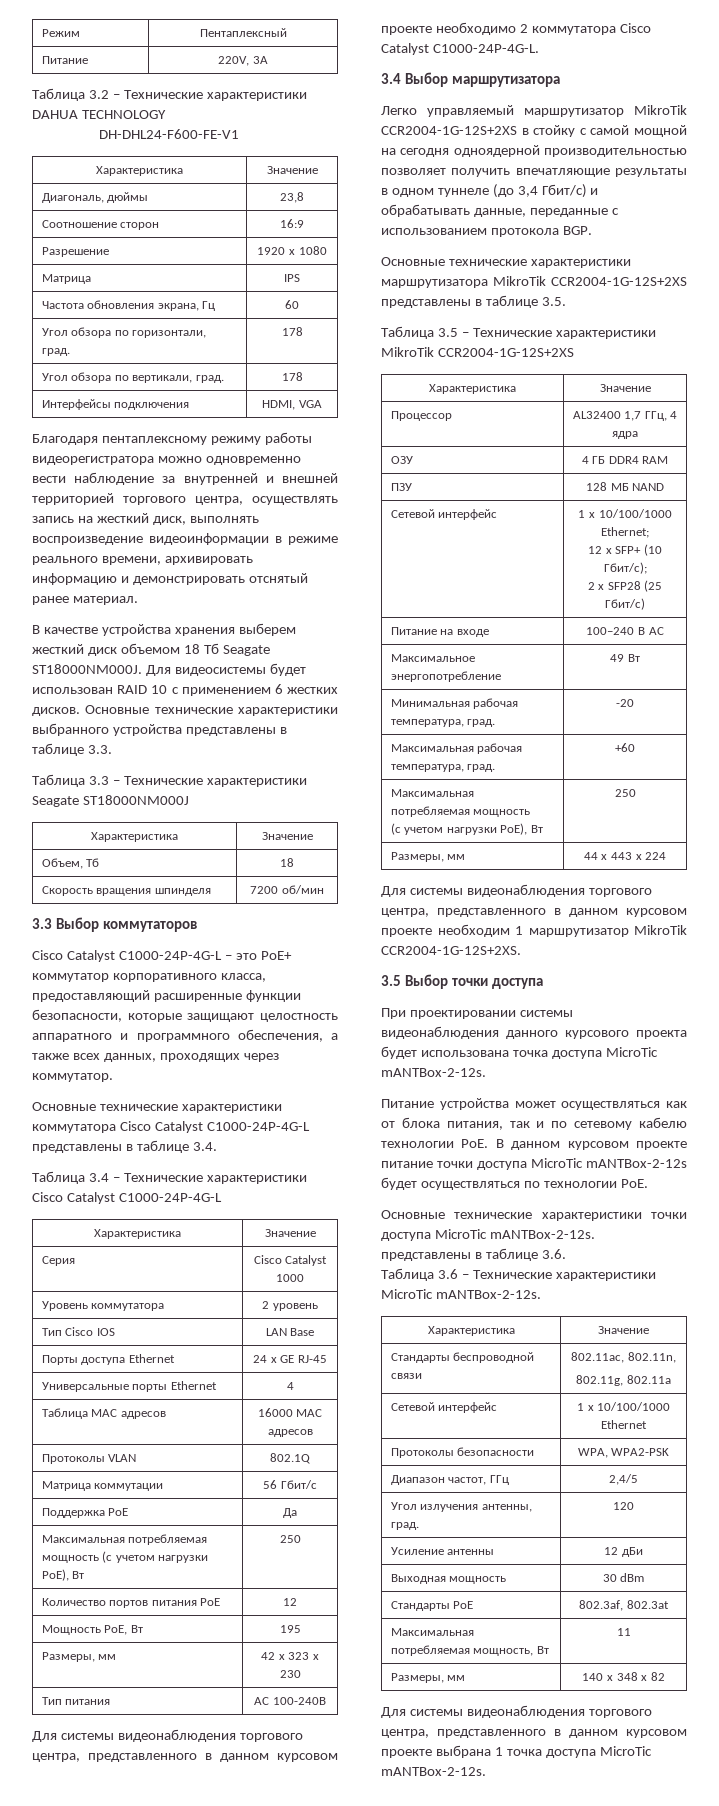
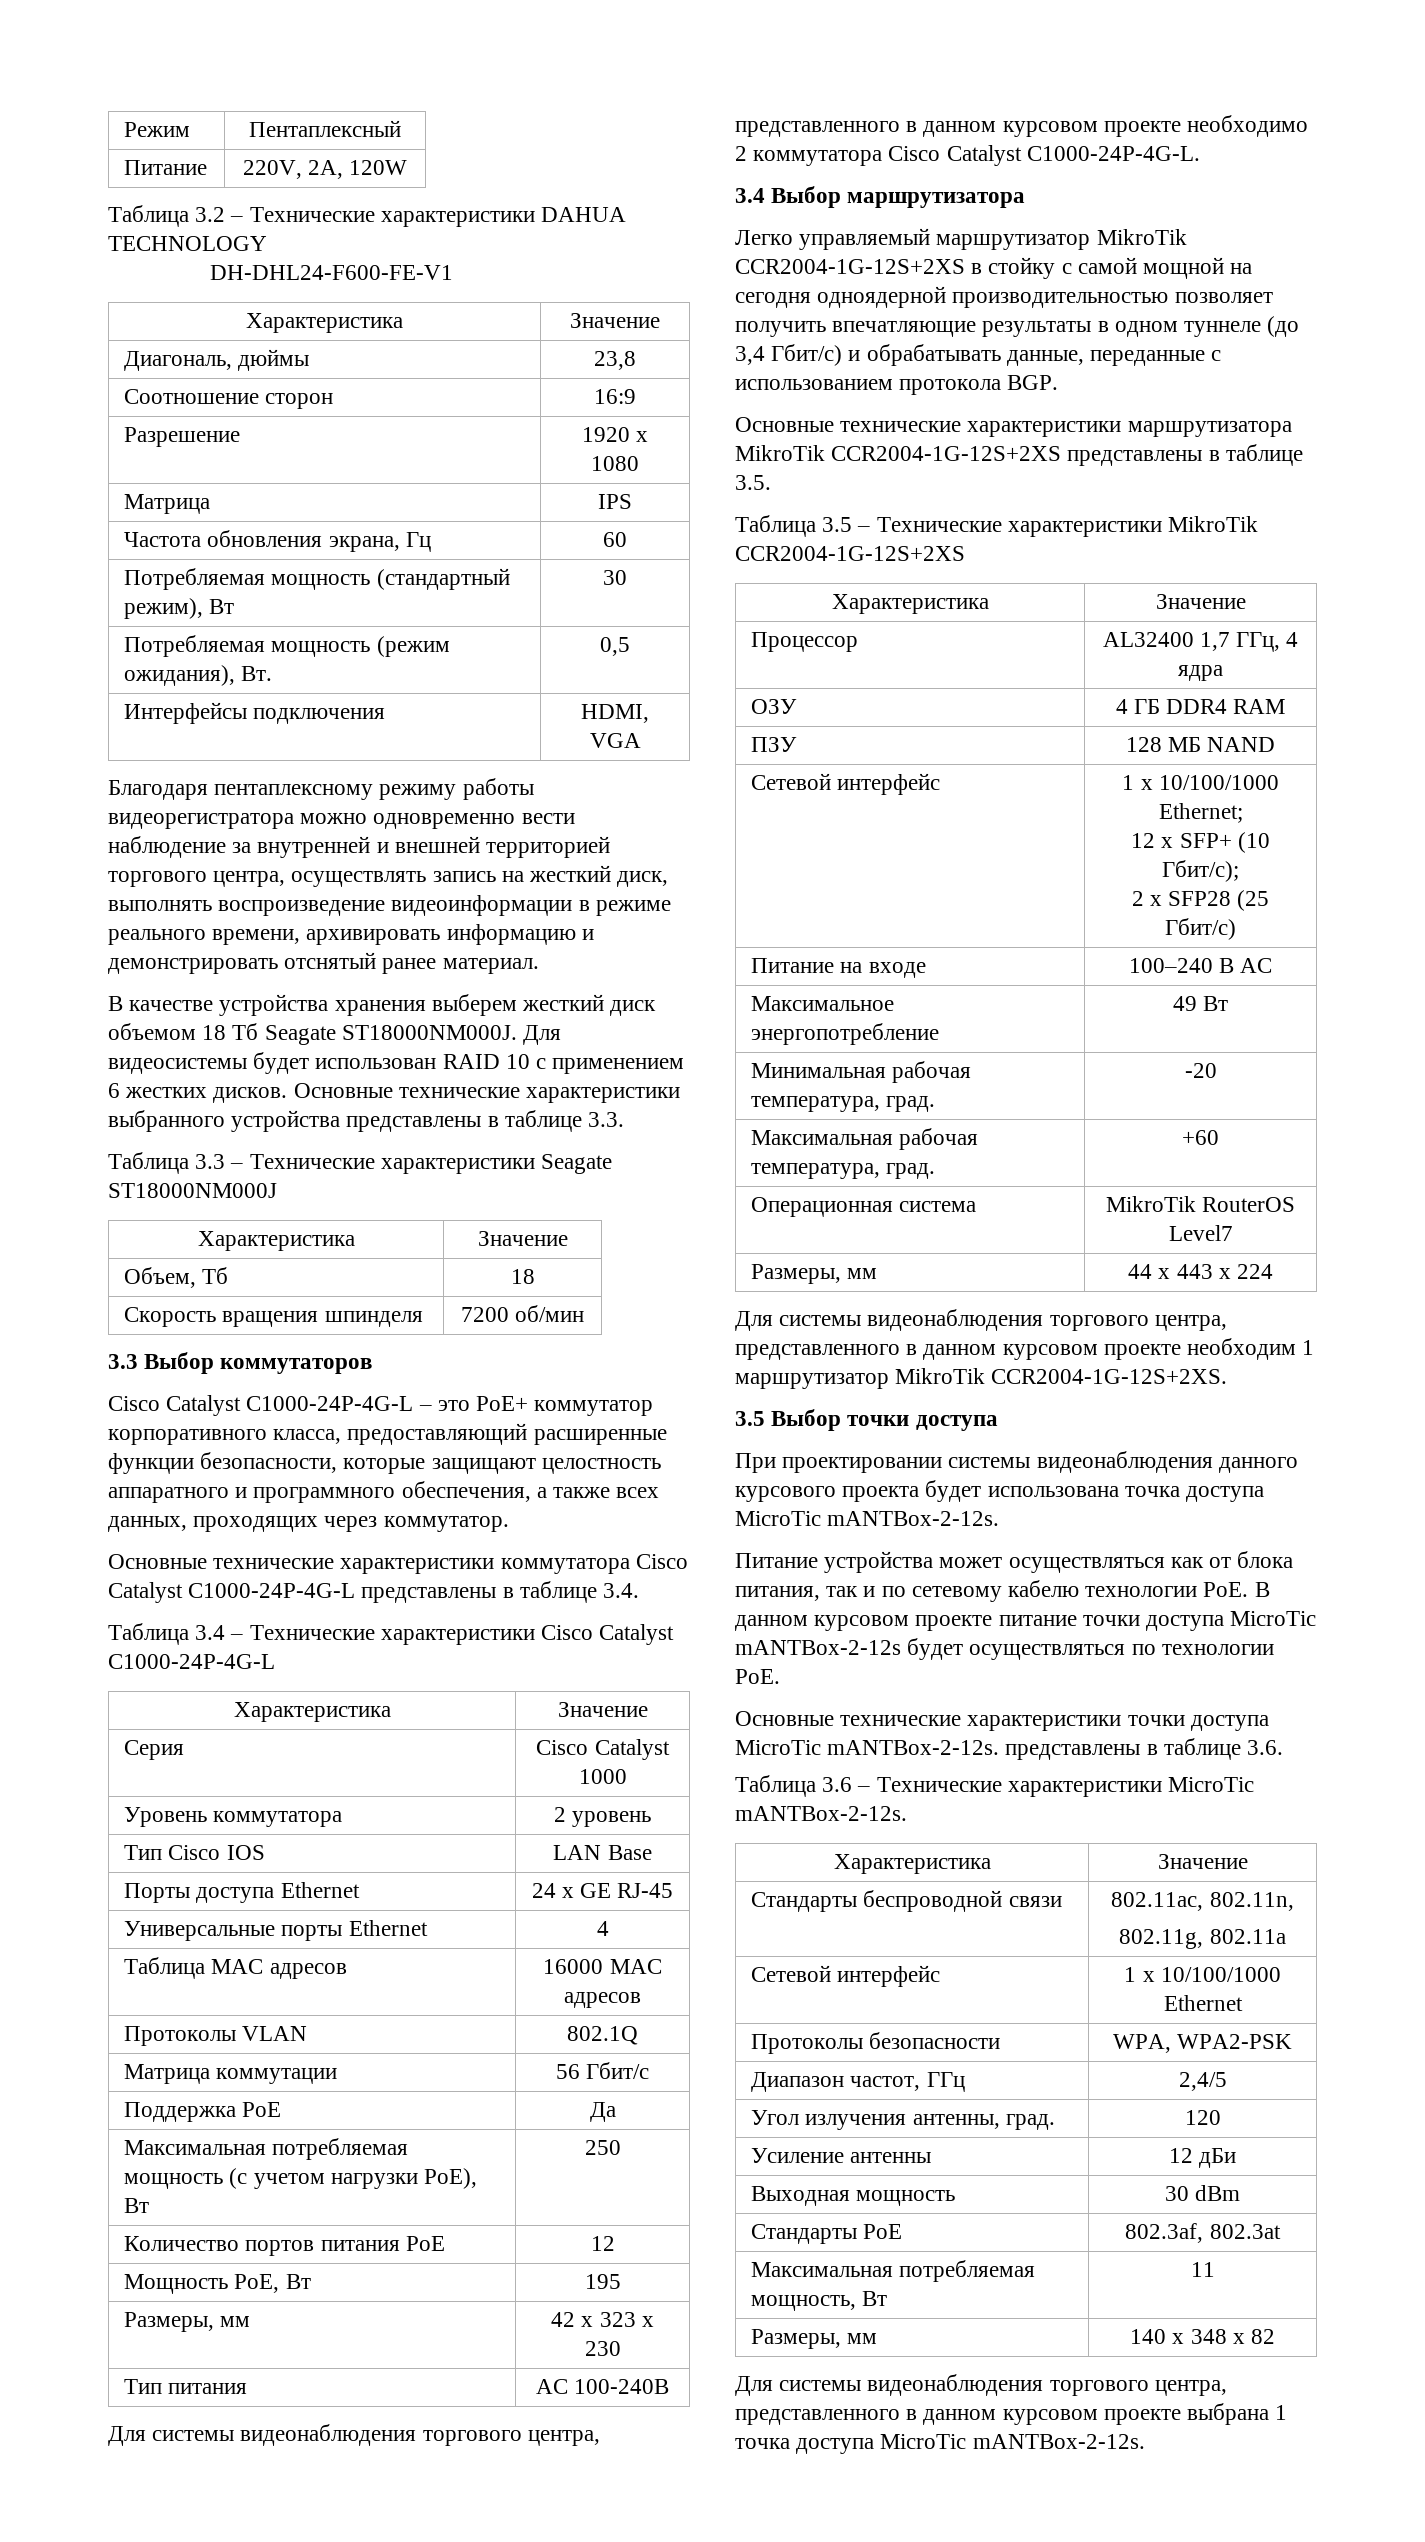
- Питание | 220V, 3A
+ Питание | 220V, 2A, 120W
- Угол обзора по горизонтали, град. | 178
- Угол обзора по вертикали, град. | 178
+ Потребляемая мощность (стандартный режим), Вт | 30
+ Потребляемая мощность (режим ожидания), Вт. | 0,5
  Максимальная рабочая температура, град. | +60
- Максимальная потребляемая мощность
- (с учетом нагрузки PoE), Вт | 250
+ Операционная система | MikroTik RouterOS Level7

